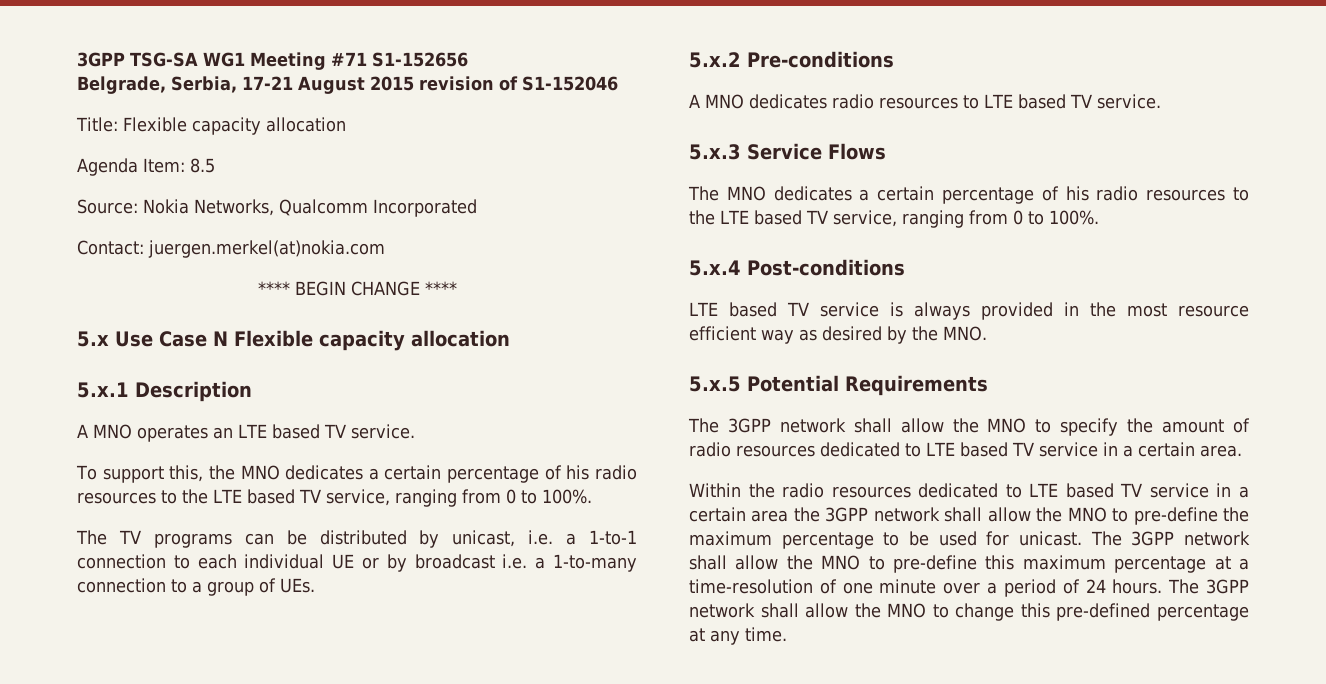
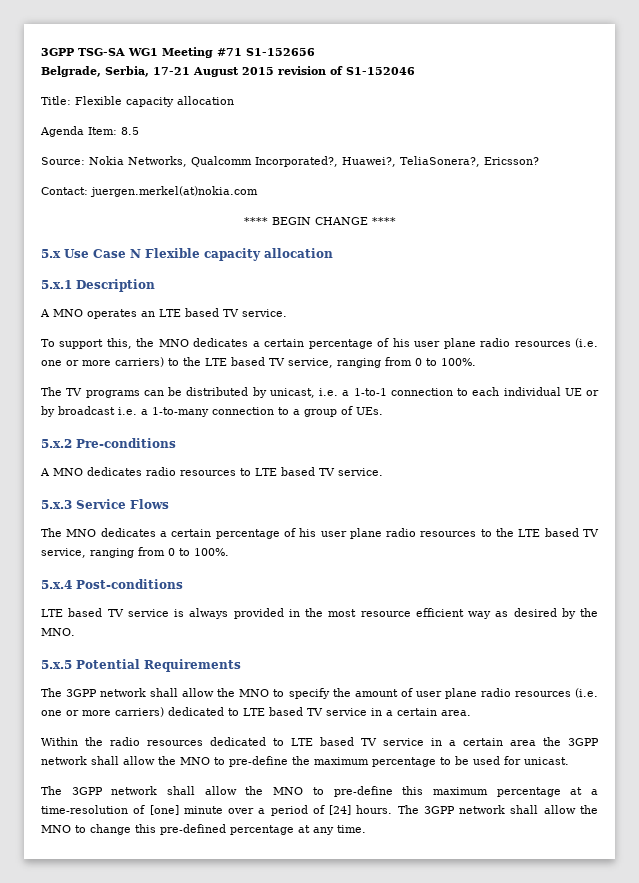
- Source: Nokia Networks, Qualcomm Incorporated
+ Source: Nokia Networks, Qualcomm Incorporated?, Huawei?, TeliaSonera?, Ericsson?
- To support this, the MNO dedicates a certain percentage of his radio resources to the LTE based TV service, ranging from 0 to 100%.
+ To support this, the MNO dedicates a certain percentage of his user plane radio resources (i.e. one or more carriers) to the LTE based TV service, ranging from 0 to 100%.
- The MNO dedicates a certain percentage of his radio resources to the LTE based TV service, ranging from 0 to 100%.
+ The MNO dedicates a certain percentage of his user plane radio resources to the LTE based TV service, ranging from 0 to 100%.
- The 3GPP network shall allow the MNO to specify the amount of radio resources dedicated to LTE based TV service in a certain area.
+ The 3GPP network shall allow the MNO to specify the amount of user plane radio resources (i.e. one or more carriers) dedicated to LTE based TV service in a certain area.
- Within the radio resources dedicated to LTE based TV service in a certain area the 3GPP network shall allow the MNO to pre-define the maximum percentage to be used for unicast. The 3GPP network shall allow the MNO to pre-define this maximum percentage at a time-resolution of one minute over a period of 24 hours.
+ Within the radio resources dedicated to LTE based TV service in a certain area the 3GPP network shall allow the MNO to pre-define the maximum percentage to be used for unicast.
+ The 3GPP network shall allow the MNO to pre-define this maximum percentage at a time-resolution of [one] minute over a period of [24] hours.

